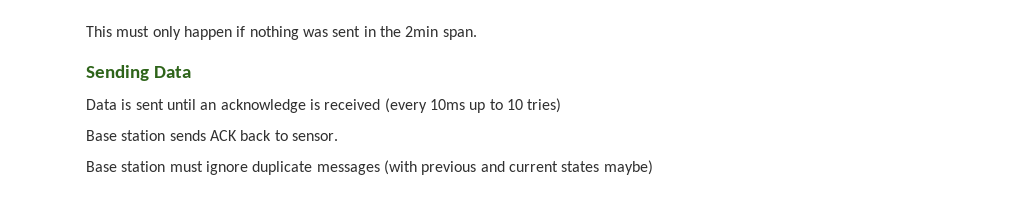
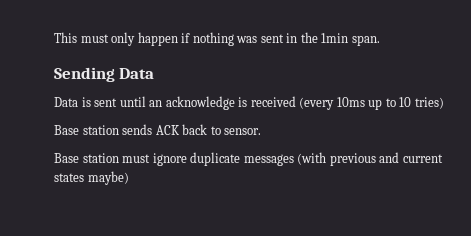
- This must only happen if nothing was sent in the 2min span.
+ This must only happen if nothing was sent in the 1min span.

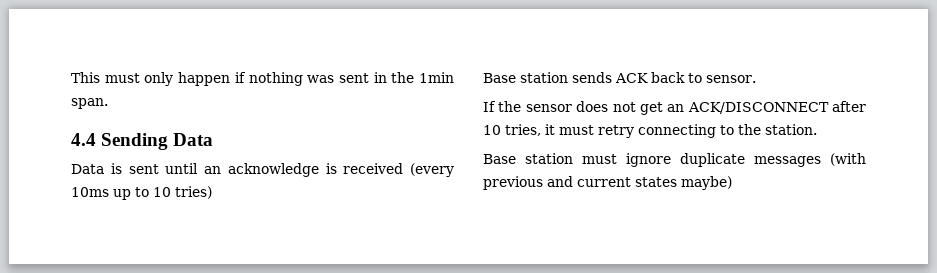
- Sending Data
+ 4.4 Sending Data
+ If the sensor does not get an ACK/DISCONNECT after 10 tries, it must retry connecting to the station.

